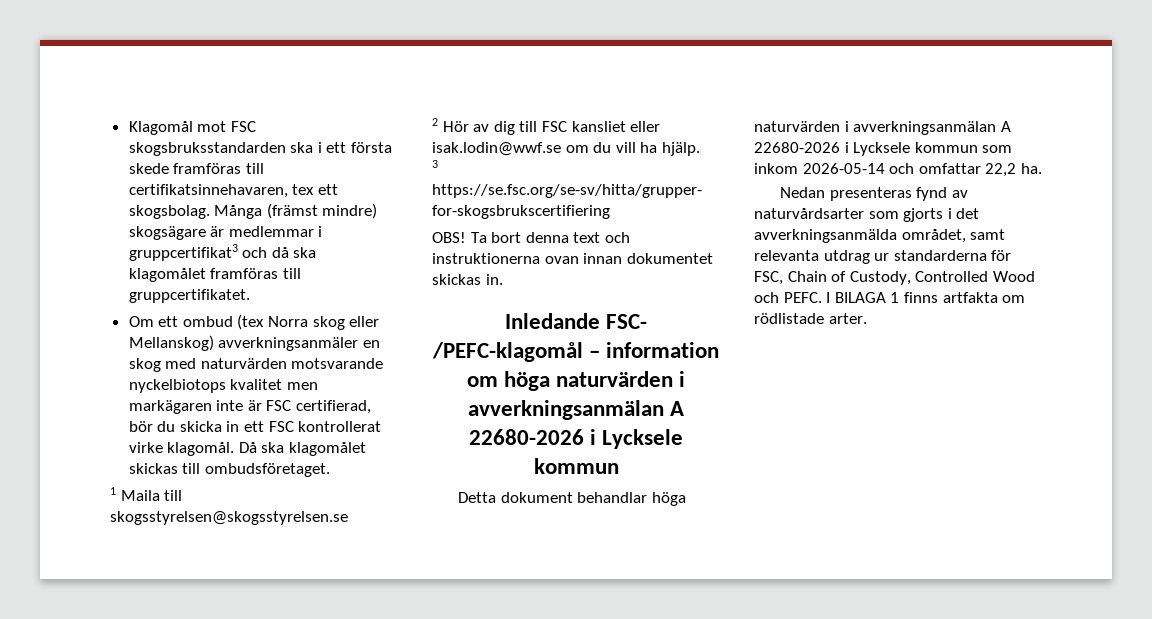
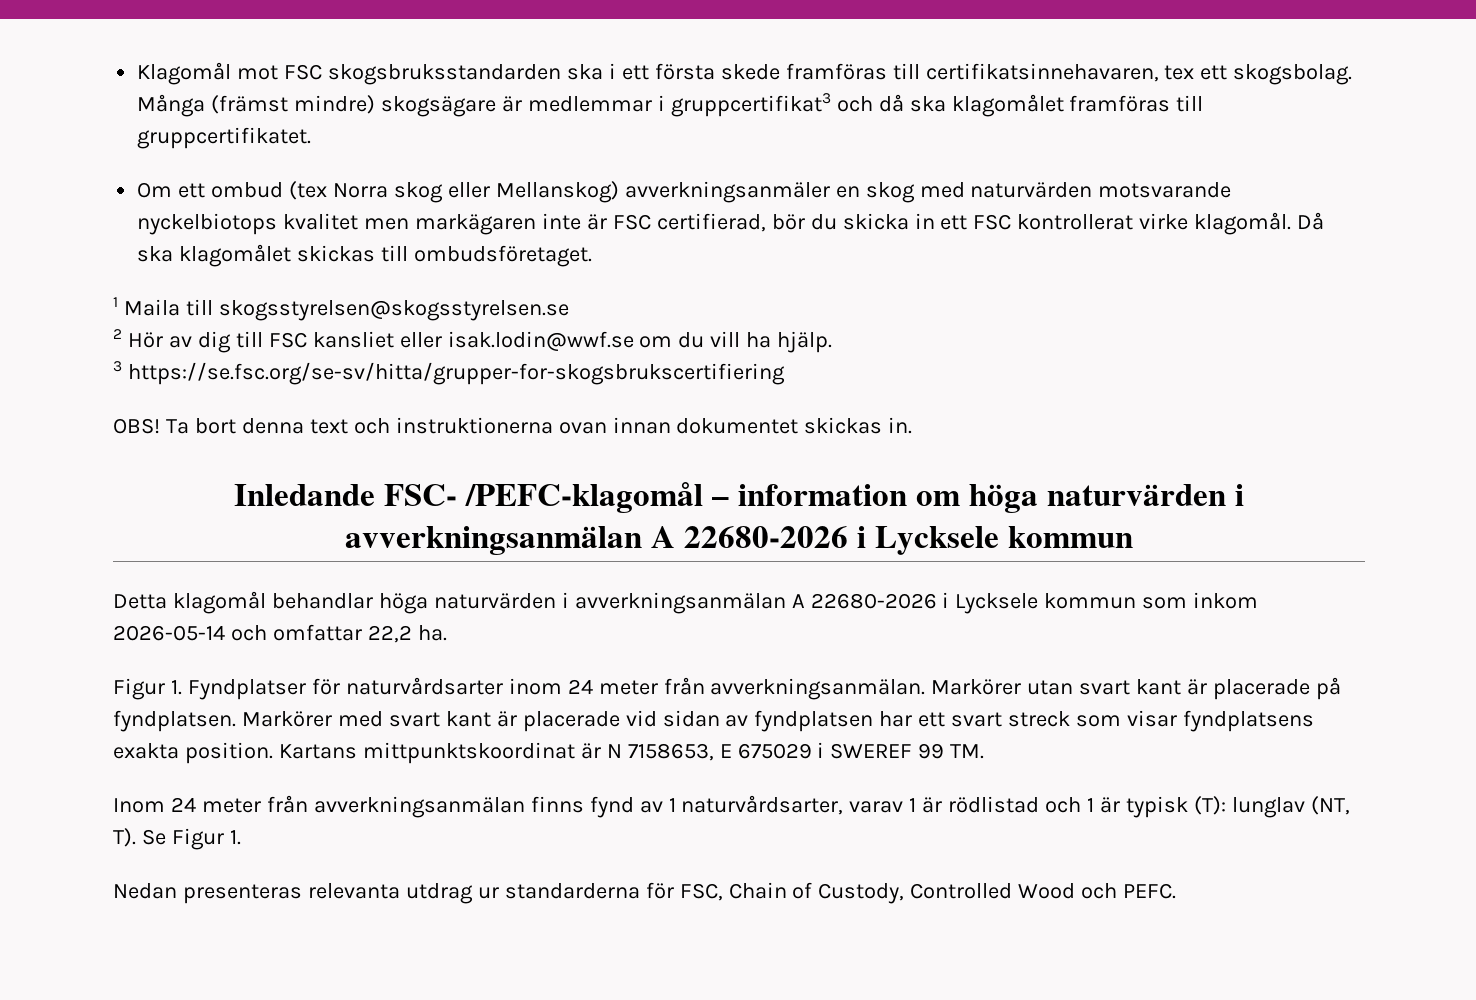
- Detta dokument behandlar höga naturvärden i avverkningsanmälan A 22680-2026 i Lycksele kommun som inkom 2026-05-14 och omfattar 22,2 ha.
+ Detta klagomål behandlar höga naturvärden i avverkningsanmälan A 22680-2026 i Lycksele kommun som inkom 2026-05-14 och omfattar 22,2 ha.
- Nedan presenteras fynd av naturvårdsarter som gjorts i det avverkningsanmälda området, samt relevanta utdrag ur standarderna för FSC, Chain of Custody, Controlled Wood och PEFC. I BILAGA 1 finns artfakta om rödlistade arter.
+ Figur 1. Fyndplatser för naturvårdsarter inom 24 meter från avverkningsanmälan. Markörer utan svart kant är placerade på fyndplatsen. Markörer med svart kant är placerade vid sidan av fyndplatsen har ett svart streck som visar fyndplatsens exakta position. Kartans mittpunktskoordinat är N 7158653, E 675029 i SWEREF 99 TM.
+ Inom 24 meter från avverkningsanmälan finns fynd av 1 naturvårdsarter, varav 1 är rödlistad och 1 är typisk (T): lunglav (NT, T). Se Figur 1.
+ Nedan presenteras relevanta utdrag ur standarderna för FSC, Chain of Custody, Controlled Wood och PEFC.

